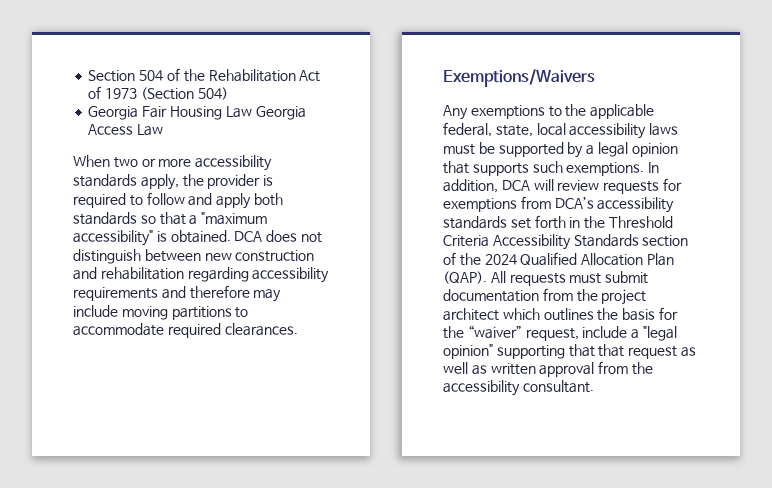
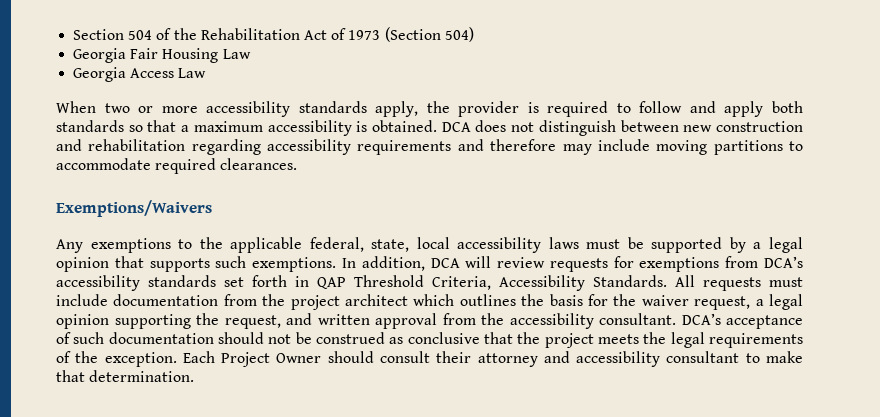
- Georgia Fair Housing Law Georgia Access Law
+ Georgia Fair Housing Law
+ Georgia Access Law
- When two or more accessibility standards apply, the provider is required to follow and apply both standards so that a "maximum accessibility" is obtained.
+ When two or more accessibility standards apply, the provider is required to follow and apply both standards so that a maximum accessibility is obtained.
- In addition, DCA will review requests for exemptions from DCA’s accessibility standards set forth in the Threshold Criteria Accessibility Standards section of the 2024 Qualified Allocation Plan (QAP).
+ In addition, DCA will review requests for exemptions from DCA’s accessibility standards set forth in QAP Threshold Criteria, Accessibility Standards.
- All requests must submit documentation from the project architect which outlines the basis for the “waiver” request, include a "legal opinion" supporting that that request as well as written approval from the accessibility consultant.
+ All requests must include documentation from the project architect which outlines the basis for the waiver request, a legal opinion supporting the request, and written approval from the accessibility consultant.
+ DCA’s acceptance of such documentation should not be construed as conclusive that the project meets the legal requirements of the exception. Each Project Owner should consult their attorney and accessibility consultant to make that determination.

